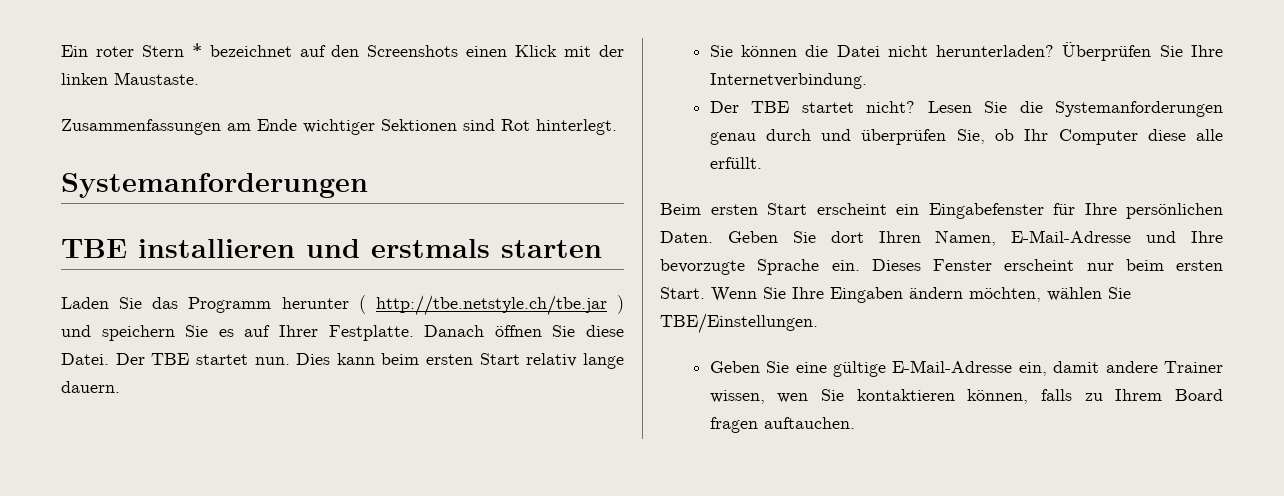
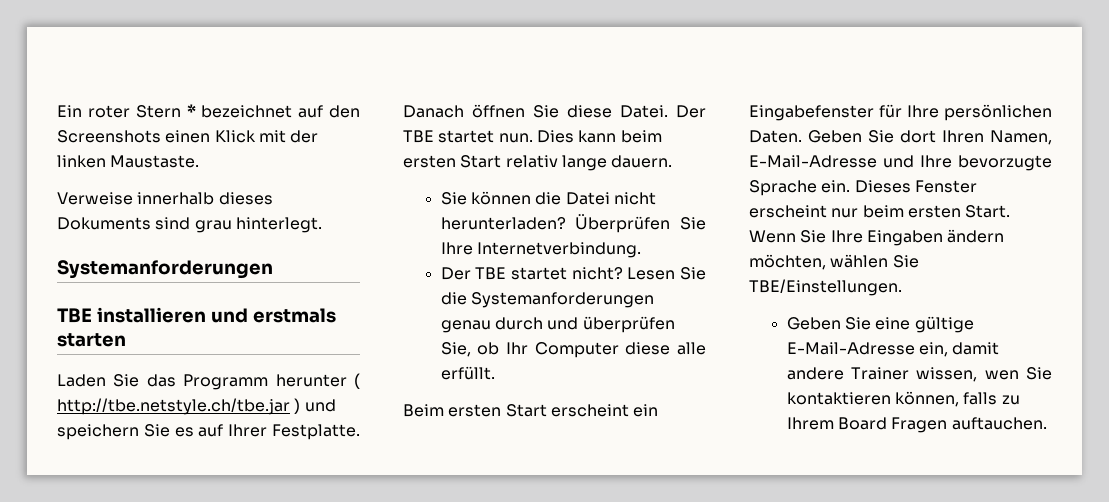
- Zusammenfassungen am Ende wichtiger Sektionen sind Rot hinterlegt.
+ Verweise innerhalb dieses Dokuments sind grau hinterlegt.
- Geben Sie eine gültige E-Mail-Adresse ein, damit andere Trainer wissen, wen Sie kontaktieren können, falls zu Ihrem Board fragen auftauchen.
+ Geben Sie eine gültige E-Mail-Adresse ein, damit andere Trainer wissen, wen Sie kontaktieren können, falls zu Ihrem Board Fragen auftauchen.

